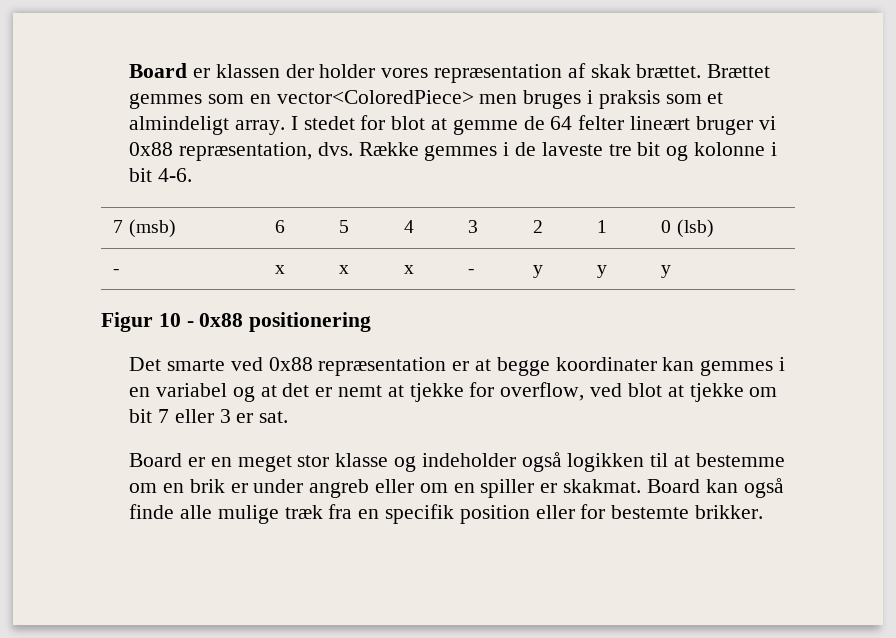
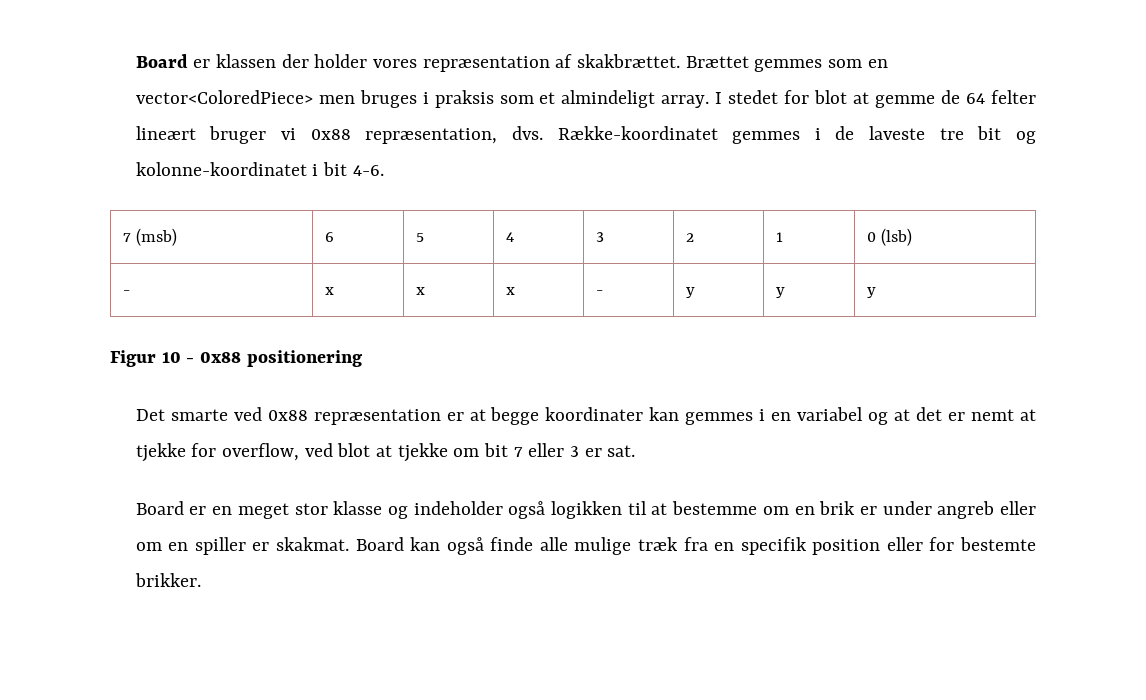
- Board er klassen der holder vores repræsentation af skak brættet.
+ Board er klassen der holder vores repræsentation af skakbrættet.
- Række gemmes i de laveste tre bit og kolonne i bit 4-6.
+ Række-koordinatet gemmes i de laveste tre bit og kolonne-koordinatet i bit 4-6.

